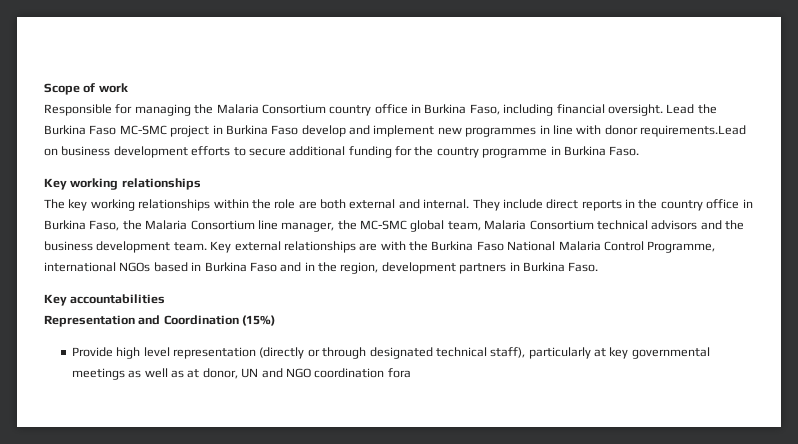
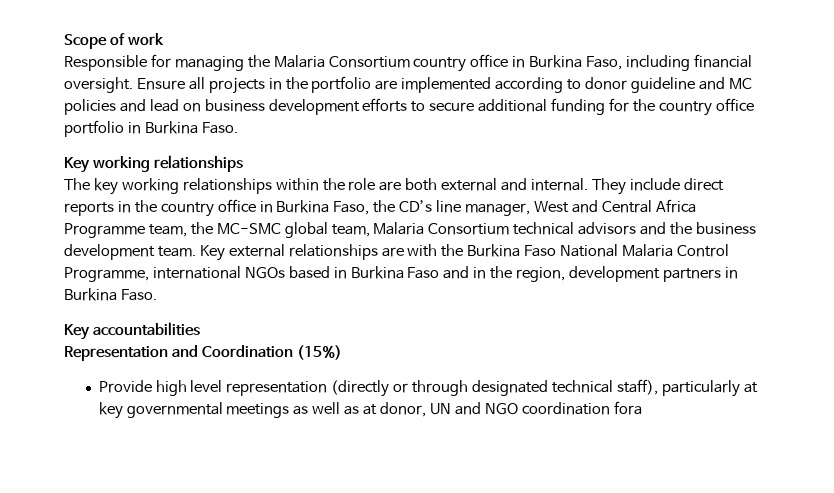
- Lead the Burkina Faso MC-SMC project in Burkina Faso develop and implement new programmes in line with donor requirements.Lead on business development efforts to secure additional funding for the country programme in Burkina Faso.
+ Ensure all projects in the portfolio are implemented according to donor guideline and MC policies and lead on business development efforts to secure additional funding for the country office portfolio in Burkina Faso.
- They include direct reports in the country office in Burkina Faso, the Malaria Consortium line manager, the MC-SMC global team, Malaria Consortium technical advisors and the business development team.
+ They include direct reports in the country office in Burkina Faso, the CD’s line manager, West and Central Africa Programme team, the MC-SMC global team, Malaria Consortium technical advisors and the business development team.

